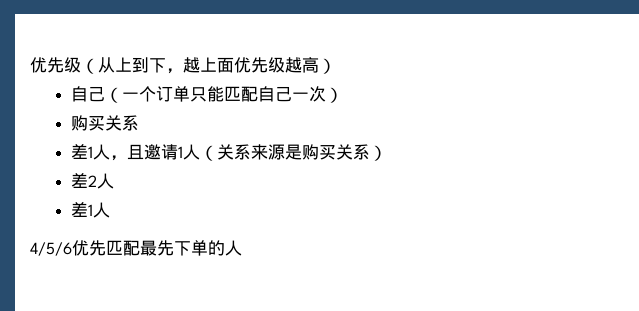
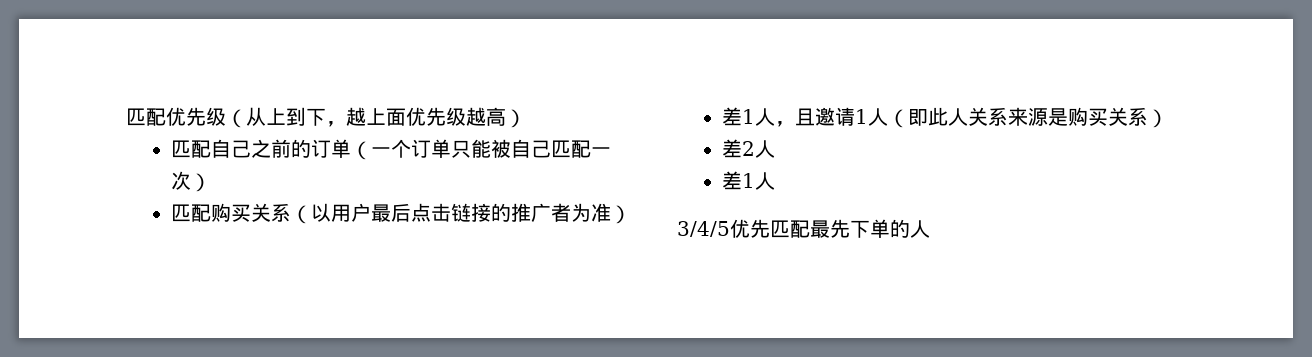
- 优先级（从上到下，越上面优先级越高）
+ 匹配优先级（从上到下，越上面优先级越高）
- 自己（一个订单只能匹配自己一次）
- 购买关系
+ 匹配自己之前的订单（一个订单只能被自己匹配一次）
+ 匹配购买关系（以用户最后点击链接的推广者为准）
- 差1人，且邀请1人（关系来源是购买关系）
+ 差1人，且邀请1人（即此人关系来源是购买关系）
- 4/5/6优先匹配最先下单的人
+ 3/4/5优先匹配最先下单的人

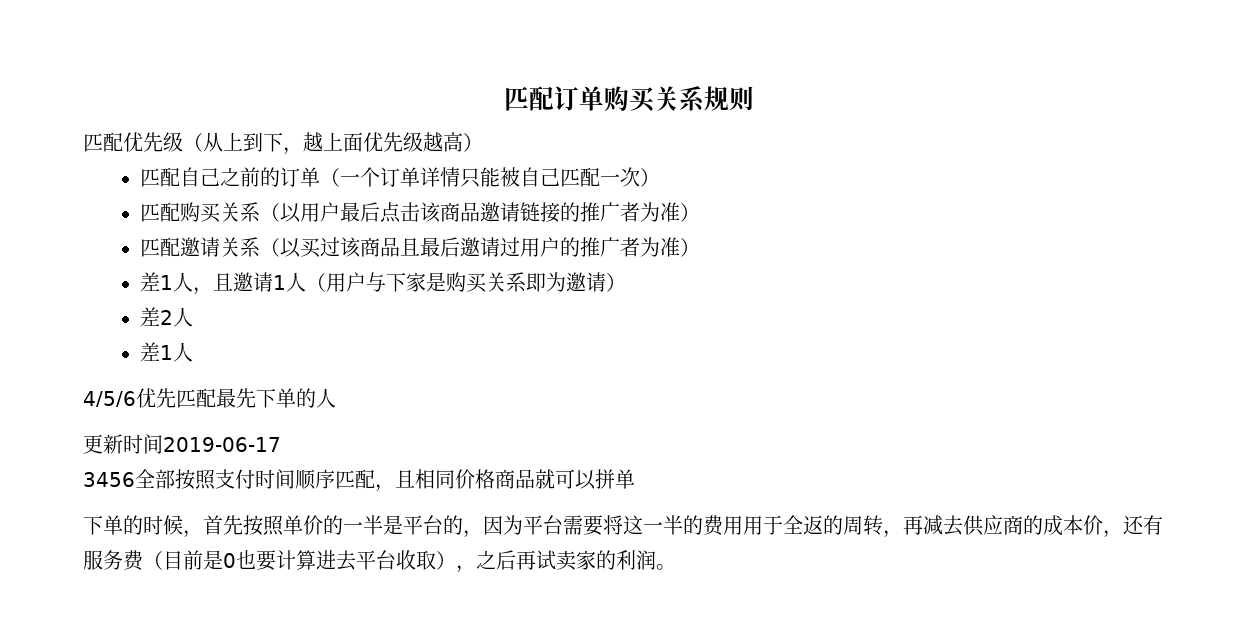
+ 匹配订单购买关系规则
- 匹配自己之前的订单（一个订单只能被自己匹配一次）
+ 匹配自己之前的订单（一个订单详情只能被自己匹配一次）
- 匹配购买关系（以用户最后点击链接的推广者为准）
+ 匹配购买关系（以用户最后点击该商品邀请链接的推广者为准）
+ 匹配邀请关系（以买过该商品且最后邀请过用户的推广者为准）
- 差1人，且邀请1人（即此人关系来源是购买关系）
+ 差1人，且邀请1人（用户与下家是购买关系即为邀请）
- 3/4/5优先匹配最先下单的人
+ 4/5/6优先匹配最先下单的人
+ 更新时间2019-06-17
+ 3456全部按照支付时间顺序匹配，且相同价格商品就可以拼单
+ 下单的时候，首先按照单价的一半是平台的，因为平台需要将这一半的费用用于全返的周转，再减去供应商的成本价，还有服务费（目前是0也要计算进去平台收取），之后再试卖家的利润。

